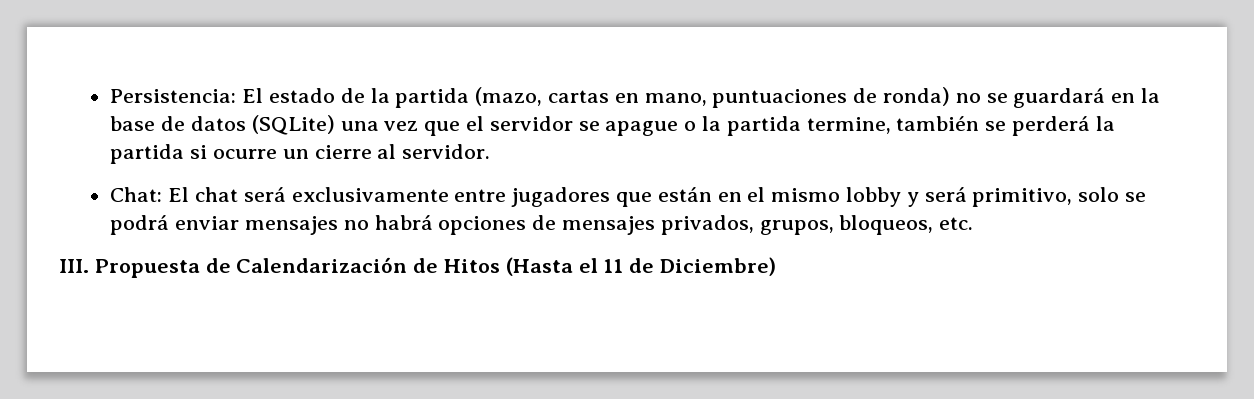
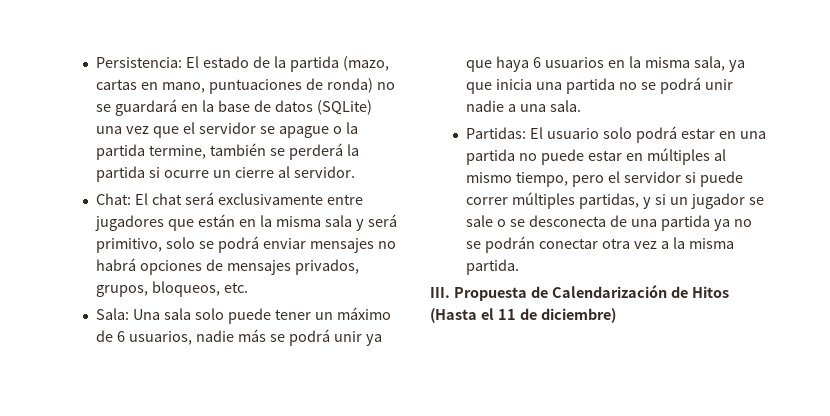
- Chat: El chat será exclusivamente entre jugadores que están en el mismo lobby y será primitivo, solo se podrá enviar mensajes no habrá opciones de mensajes privados, grupos, bloqueos, etc.
+ Chat: El chat será exclusivamente entre jugadores que están en la misma sala y será primitivo, solo se podrá enviar mensajes no habrá opciones de mensajes privados, grupos, bloqueos, etc.
+ Sala: Una sala solo puede tener un máximo de 6 usuarios, nadie más se podrá unir ya que haya 6 usuarios en la misma sala, ya que inicia una partida no se podrá unir nadie a una sala.
+ Partidas: El usuario solo podrá estar en una partida no puede estar en múltiples al mismo tiempo, pero el servidor si puede correr múltiples partidas, y si un jugador se sale o se desconecta de una partida ya no se podrán conectar otra vez a la misma partida.
- III. Propuesta de Calendarización de Hitos (Hasta el 11 de Diciembre)
+ III. Propuesta de Calendarización de Hitos (Hasta el 11 de diciembre)

